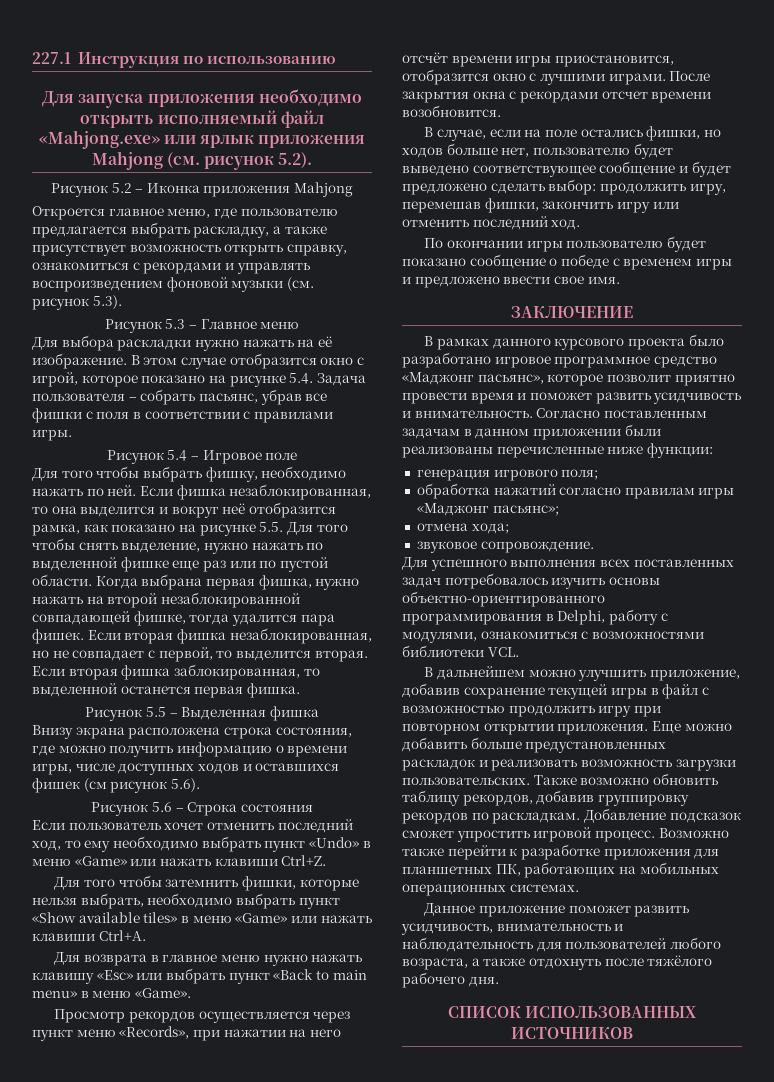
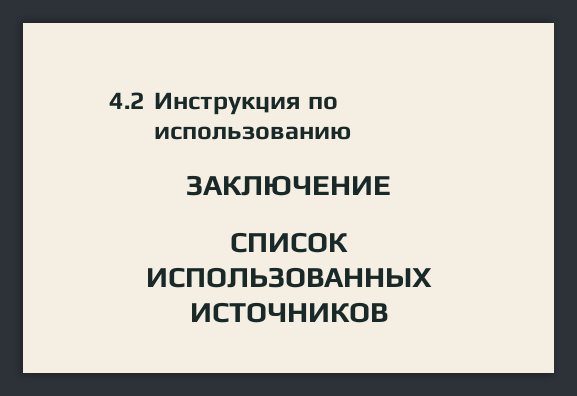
- 227.1 Инструкция по использованию
+ 4.2 Инструкция по использованию
- Для запуска приложения необходимо открыть исполняемый файл «Mahjong.exe» или ярлык приложения Mahjong (см. рисунок 5.2).
- Рисунок 5.2 – Иконка приложения Mahjong
- Откроется главное меню, где пользователю предлагается выбрать раскладку, а также присутствует возможность открыть справку, ознакомиться с рекордами и управлять воспроизведением фоновой музыки (см. рисунок 5.3).
- Рисунок 5.3 – Главное меню
- Для выбора раскладки нужно нажать на её изображение. В этом случае отобразится окно с игрой, которое показано на рисунке 5.4. Задача пользователя – собрать пасьянс, убрав все фишки с поля в соответствии с правилами игры.
- Рисунок 5.4 – Игровое поле
- Для того чтобы выбрать фишку, необходимо нажать по ней. Если фишка незаблокированная, то она выделится и вокруг неё отобразится рамка, как показано на рисунке 5.5. Для того чтобы снять выделение, нужно нажать по выделенной фишке еще раз или по пустой области. Когда выбрана первая фишка, нужно нажать на второй незаблокированной совпадающей фишке, тогда удалится пара фишек. Если вторая фишка незаблокированная, но не совпадает с первой, то выделится вторая. Если вторая фишка заблокированная, то выделенной останется первая фишка.
- Рисунок 5.5 – Выделенная фишка
- Внизу экрана расположена строка состояния, где можно получить информацию о времени игры, числе доступных ходов и оставшихся фишек (см рисунок 5.6).
- Рисунок 5.6 – Строка состояния
- Если пользователь хочет отменить последний ход, то ему необходимо выбрать пункт «Undo» в меню «Game» или нажать клавиши Ctrl+Z.
- Для того чтобы затемнить фишки, которые нельзя выбрать, необходимо выбрать пункт «Show available tiles» в меню «Game» или нажать клавиши Ctrl+A.
- Для возврата в главное меню нужно нажать клавишу «Esc» или выбрать пункт «Back to main menu» в меню «Game».
- Просмотр рекордов осуществляется через пункт меню «Records», при нажатии на него отсчёт времени игры приостановится, отобразится окно с лучшими играми. После закрытия окна с рекордами отсчет времени возобновится.
- В случае, если на поле остались фишки, но ходов больше нет, пользователю будет выведено соответствующее сообщение и будет предложено сделать выбор: продолжить игру, перемешав фишки, закончить игру или отменить последний ход.
- По окончании игры пользователю будет показано сообщение о победе с временем игры и предложено ввести свое имя.
  ЗАКЛЮЧЕНИЕ
- В рамках данного курсового проекта было разработано игровое программное средство «Маджонг пасьянс», которое позволит приятно провести время и поможет развить усидчивость и внимательность. Согласно поставленным задачам в данном приложении были реализованы перечисленные ниже функции:
- генерация игрового поля;
- обработка нажатий согласно правилам игры «Маджонг пасьянс»;
- отмена хода;
- звуковое сопровождение.
- Для успешного выполнения всех поставленных задач потребовалось изучить основы объектно-ориентированного программирования в Delphi, работу с модулями, ознакомиться с возможностями библиотеки VCL.
- В дальнейшем можно улучшить приложение, добавив сохранение текущей игры в файл с возможностью продолжить игру при повторном открытии приложения. Еще можно добавить больше предустановленных раскладок и реализовать возможность загрузки пользовательских. Также возможно обновить таблицу рекордов, добавив группировку рекордов по раскладкам. Добавление подсказок сможет упростить игровой процесс. Возможно также перейти к разработке приложения для планшетных ПК, работающих на мобильных операционных системах.
- Данное приложение поможет развить усидчивость, внимательность и наблюдательность для пользователей любого возраста, а также отдохнуть после тяжёлого рабочего дня.

